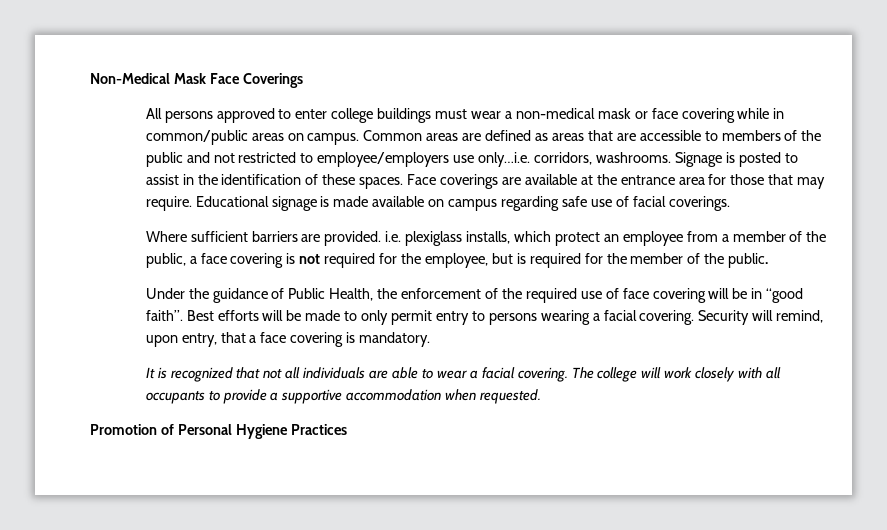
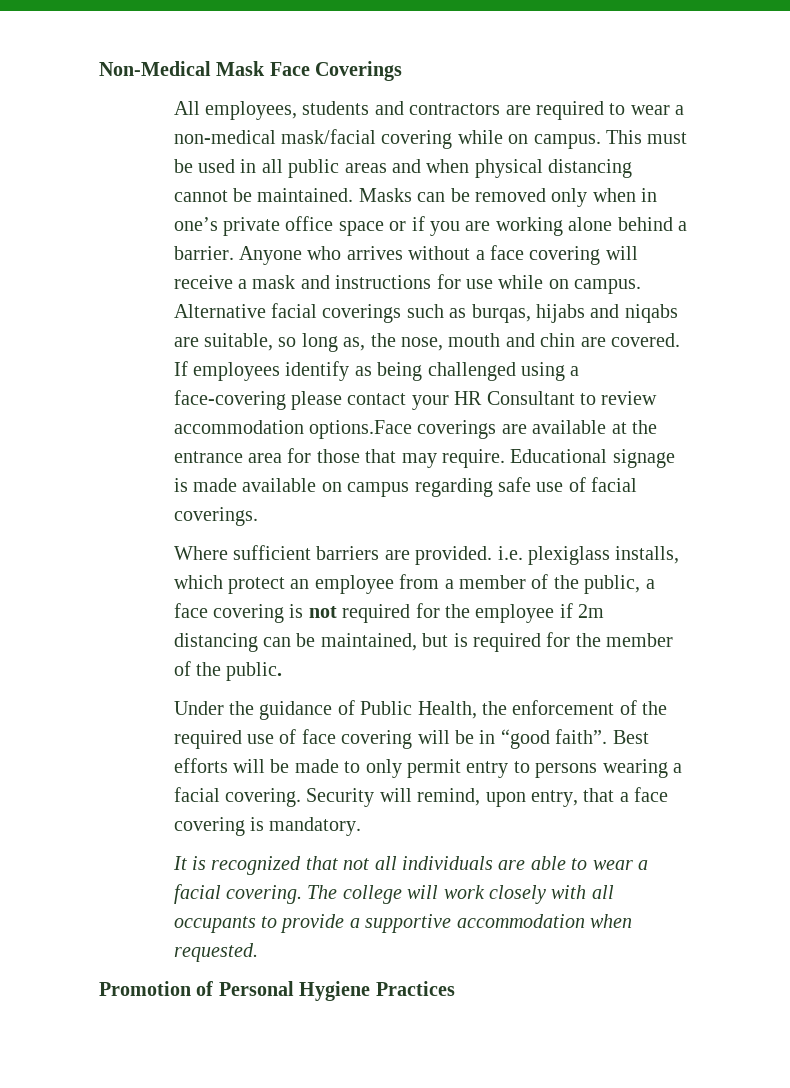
- All persons approved to enter college buildings must wear a non-medical mask or face covering while in common/public areas on campus. Common areas are defined as areas that are accessible to members of the public and not restricted to employee/employers use only…i.e. corridors, washrooms. Signage is posted to assist in the identification of these spaces. Face coverings are available at the entrance area for those that may require.
+ All employees, students and contractors are required to wear a non-medical mask/facial covering while on campus. This must be used in all public areas and when physical distancing cannot be maintained. Masks can be removed only when in one’s private office space or if you are working alone behind a barrier. Anyone who arrives without a face covering will receive a mask and instructions for use while on campus. Alternative facial coverings such as burqas, hijabs and niqabs are suitable, so long as, the nose, mouth and chin are covered. If employees identify as being challenged using a face-covering please contact your HR Consultant to review accommodation options.Face coverings are available at the entrance area for those that may require.
- Where sufficient barriers are provided. i.e. plexiglass installs, which protect an employee from a member of the public, a face covering is not required for the employee, but is required for the member of the public.
+ Where sufficient barriers are provided. i.e. plexiglass installs, which protect an employee from a member of the public, a face covering is not required for the employee if 2m distancing can be maintained, but is required for the member of the public.

